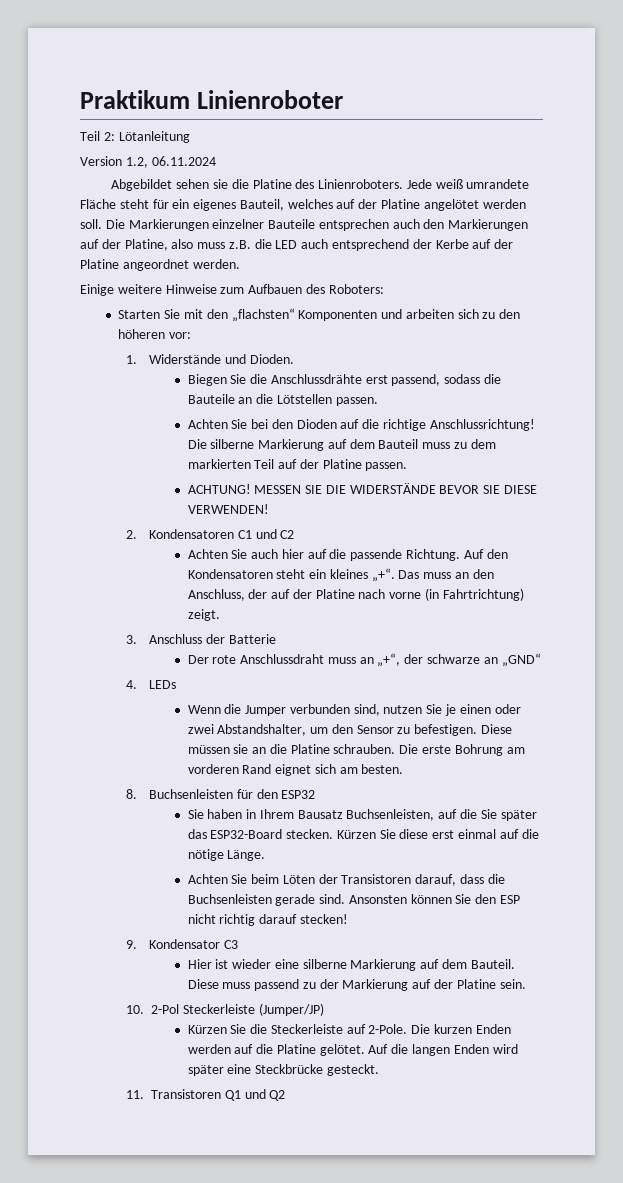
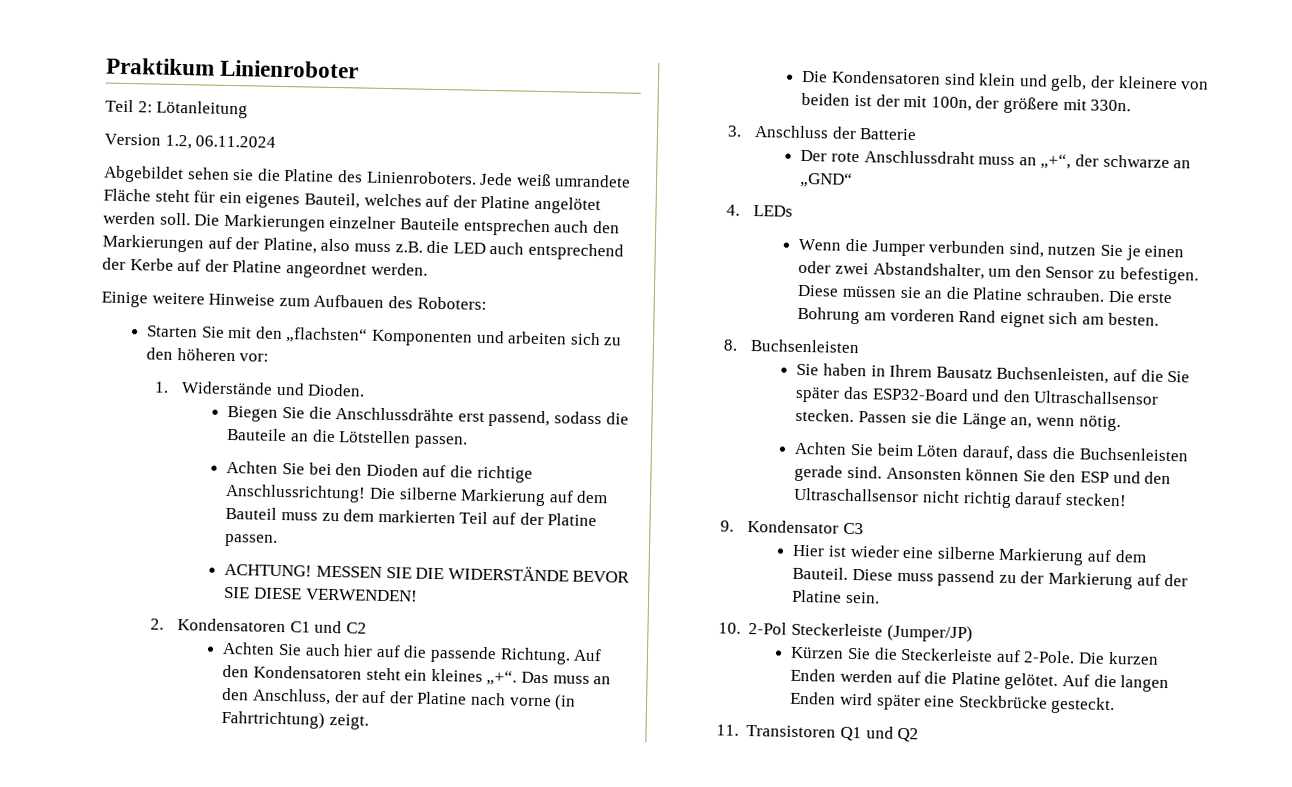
+ Die Kondensatoren sind klein und gelb, der kleinere von beiden ist der mit 100n, der größere mit 330n.
- 8. Buchsenleisten für den ESP32
+ 8. Buchsenleisten
- Sie haben in Ihrem Bausatz Buchsenleisten, auf die Sie später das ESP32-Board stecken. Kürzen Sie diese erst einmal auf die nötige Länge.
+ Sie haben in Ihrem Bausatz Buchsenleisten, auf die Sie später das ESP32-Board und den Ultraschallsensor stecken. Passen sie die Länge an, wenn nötig.
- Achten Sie beim Löten der Transistoren darauf, dass die Buchsenleisten gerade sind.
+ Achten Sie beim Löten darauf, dass die Buchsenleisten gerade sind.
- Ansonsten können Sie den ESP nicht richtig darauf stecken!
+ Ansonsten können Sie den ESP und den Ultraschallsensor nicht richtig darauf stecken!

